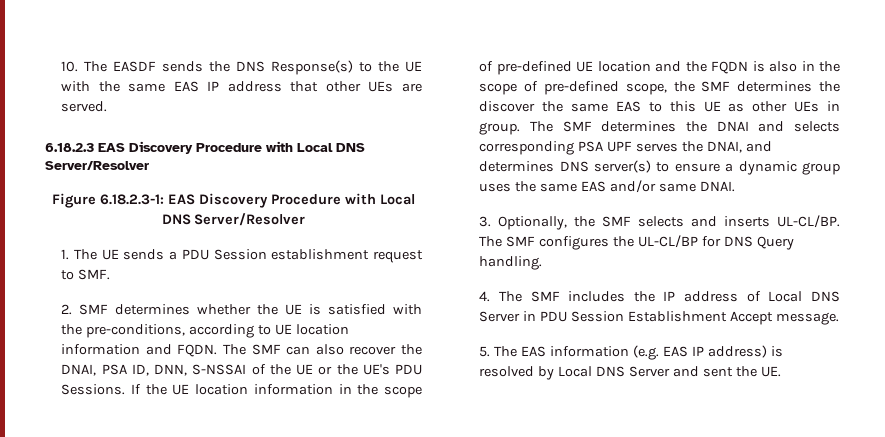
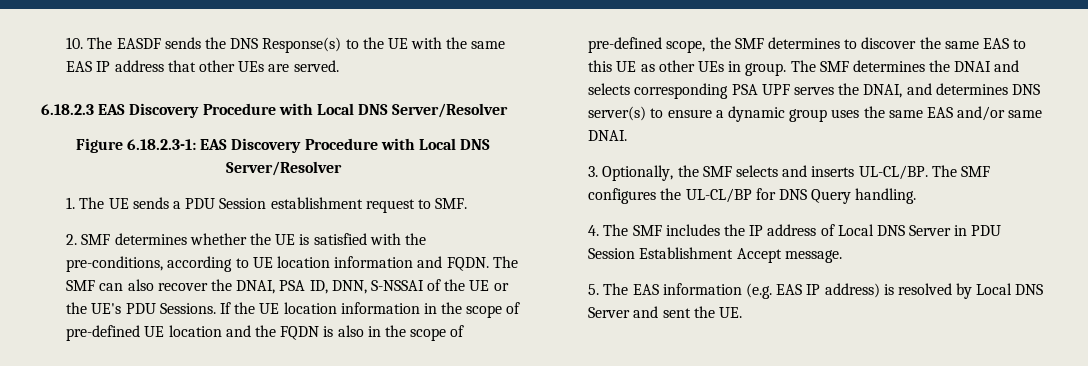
- If the UE location information in the scope of pre-defined UE location and the FQDN is also in the scope of pre-defined scope, the SMF determines the discover the same EAS to this UE as other UEs in group.
+ If the UE location information in the scope of pre-defined UE location and the FQDN is also in the scope of pre-defined scope, the SMF determines to discover the same EAS to this UE as other UEs in group.

